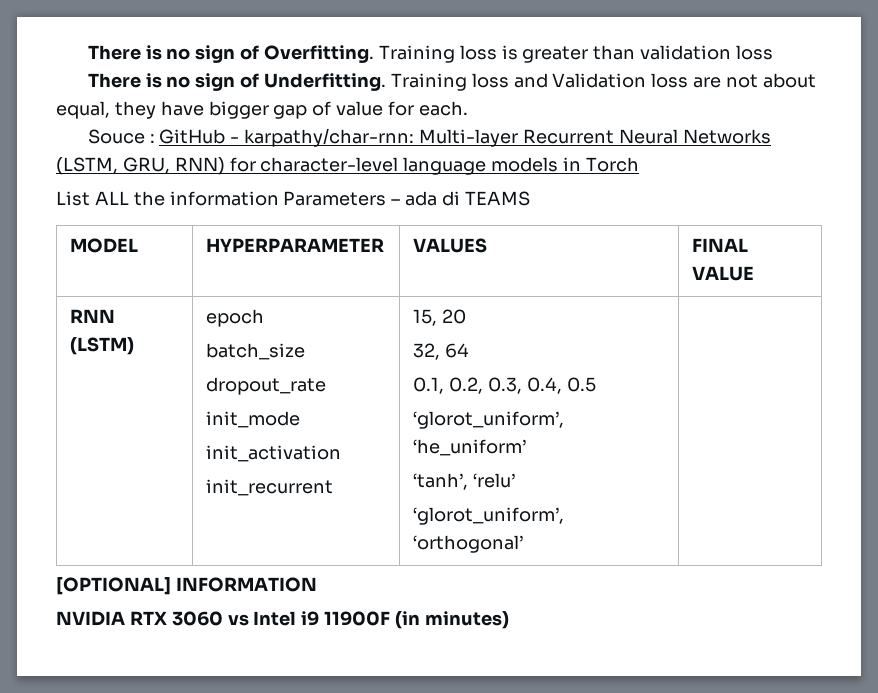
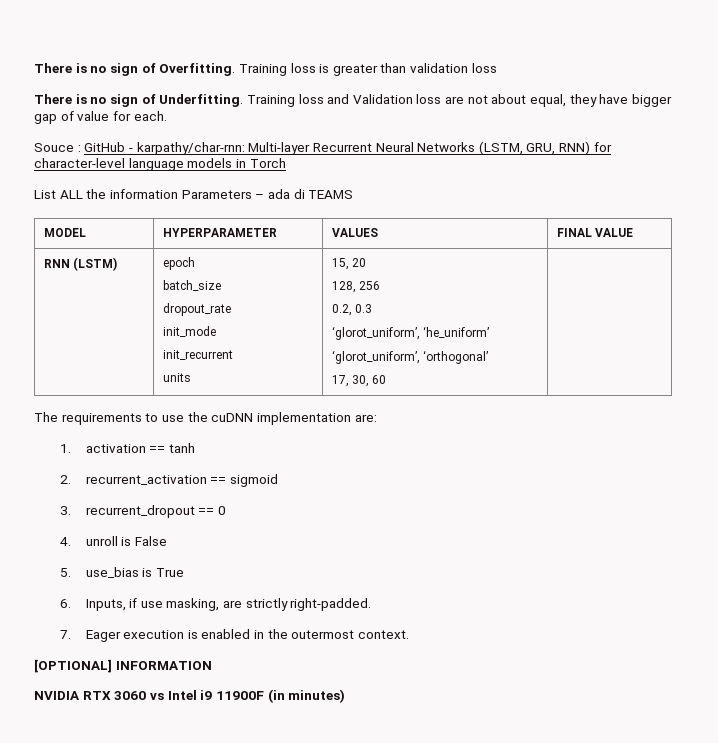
  RNN (LSTM) | epoch
  batch_size
  dropout_rate
  init_mode
- init_activation
- init_recurrent | 15, 20
- 32, 64
- 0.1, 0.2, 0.3, 0.4, 0.5
+ init_recurrent
+ units | 15, 20
+ 128, 256
+ 0.2, 0.3
  ‘glorot_uniform’, ‘he_uniform’
- ‘tanh’, ‘relu’
- ‘glorot_uniform’, ‘orthogonal’ |
+ ‘glorot_uniform’, ‘orthogonal’
+ 17, 30, 60 |
+ The requirements to use the cuDNN implementation are:
+ 1. activation == tanh
+ 2. recurrent_activation == sigmoid
+ 3. recurrent_dropout == 0
+ 4. unroll is False
+ 5. use_bias is True
+ 6. Inputs, if use masking, are strictly right-padded.
+ 7. Eager execution is enabled in the outermost context.

